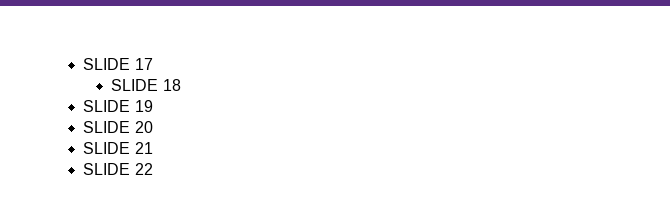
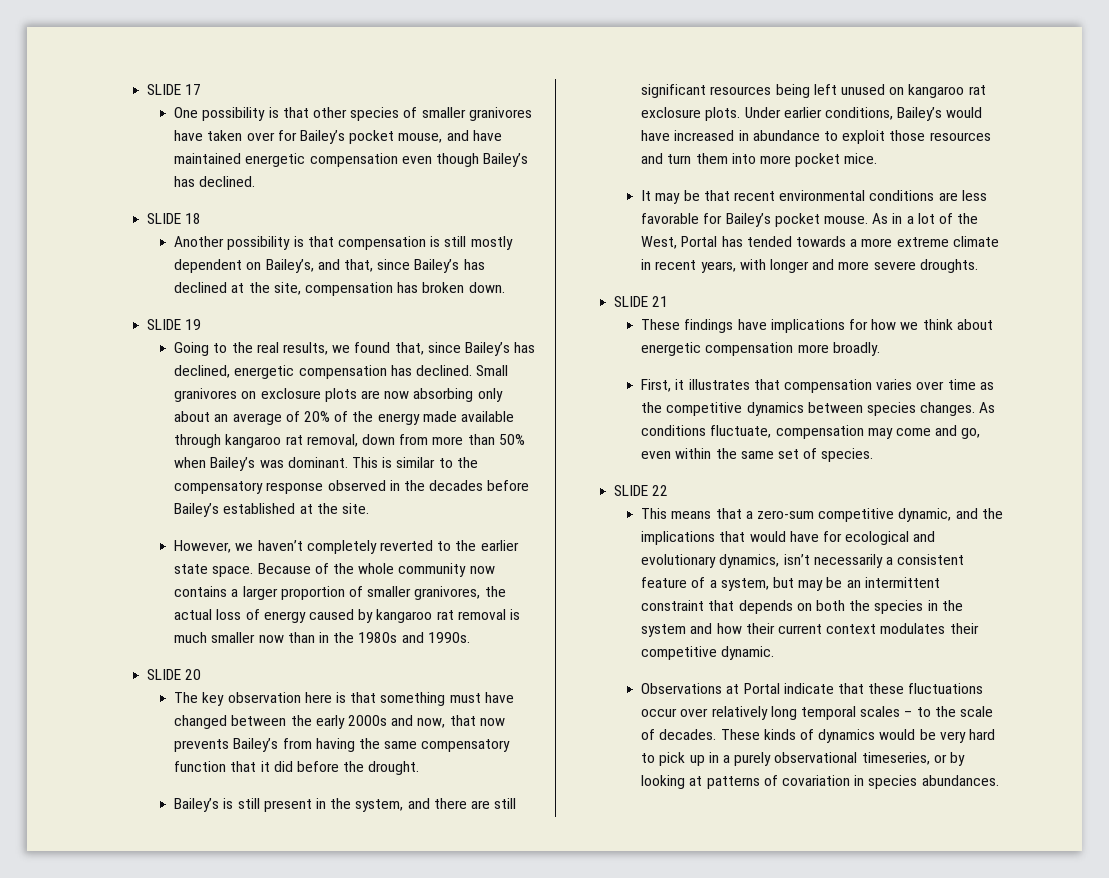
+ One possibility is that other species of smaller granivores have taken over for Bailey’s pocket mouse, and have maintained energetic compensation even though Bailey’s has declined.
  SLIDE 18
+ Another possibility is that compensation is still mostly dependent on Bailey’s, and that, since Bailey’s has declined at the site, compensation has broken down.
  SLIDE 19
+ Going to the real results, we found that, since Bailey’s has declined, energetic compensation has declined. Small granivores on exclosure plots are now absorbing only about an average of 20% of the energy made available through kangaroo rat removal, down from more than 50% when Bailey’s was dominant. This is similar to the compensatory response observed in the decades before Bailey’s established at the site.
+ However, we haven’t completely reverted to the earlier state space. Because of the whole community now contains a larger proportion of smaller granivores, the actual loss of energy caused by kangaroo rat removal is much smaller now than in the 1980s and 1990s.
  SLIDE 20
+ The key observation here is that something must have changed between the early 2000s and now, that now prevents Bailey’s from having the same compensatory function that it did before the drought.
+ Bailey’s is still present in the system, and there are still significant resources being left unused on kangaroo rat exclosure plots. Under earlier conditions, Bailey’s would have increased in abundance to exploit those resources and turn them into more pocket mice.
+ It may be that recent environmental conditions are less favorable for Bailey’s pocket mouse. As in a lot of the West, Portal has tended towards a more extreme climate in recent years, with longer and more severe droughts.
  SLIDE 21
+ These findings have implications for how we think about energetic compensation more broadly.
+ First, it illustrates that compensation varies over time as the competitive dynamics between species changes. As conditions fluctuate, compensation may come and go, even within the same set of species.
  SLIDE 22
+ This means that a zero-sum competitive dynamic, and the implications that would have for ecological and evolutionary dynamics, isn’t necessarily a consistent feature of a system, but may be an intermittent constraint that depends on both the species in the system and how their current context modulates their competitive dynamic.
+ Observations at Portal indicate that these fluctuations occur over relatively long temporal scales – to the scale of decades. These kinds of dynamics would be very hard to pick up in a purely observational timeseries, or by looking at patterns of covariation in species abundances.

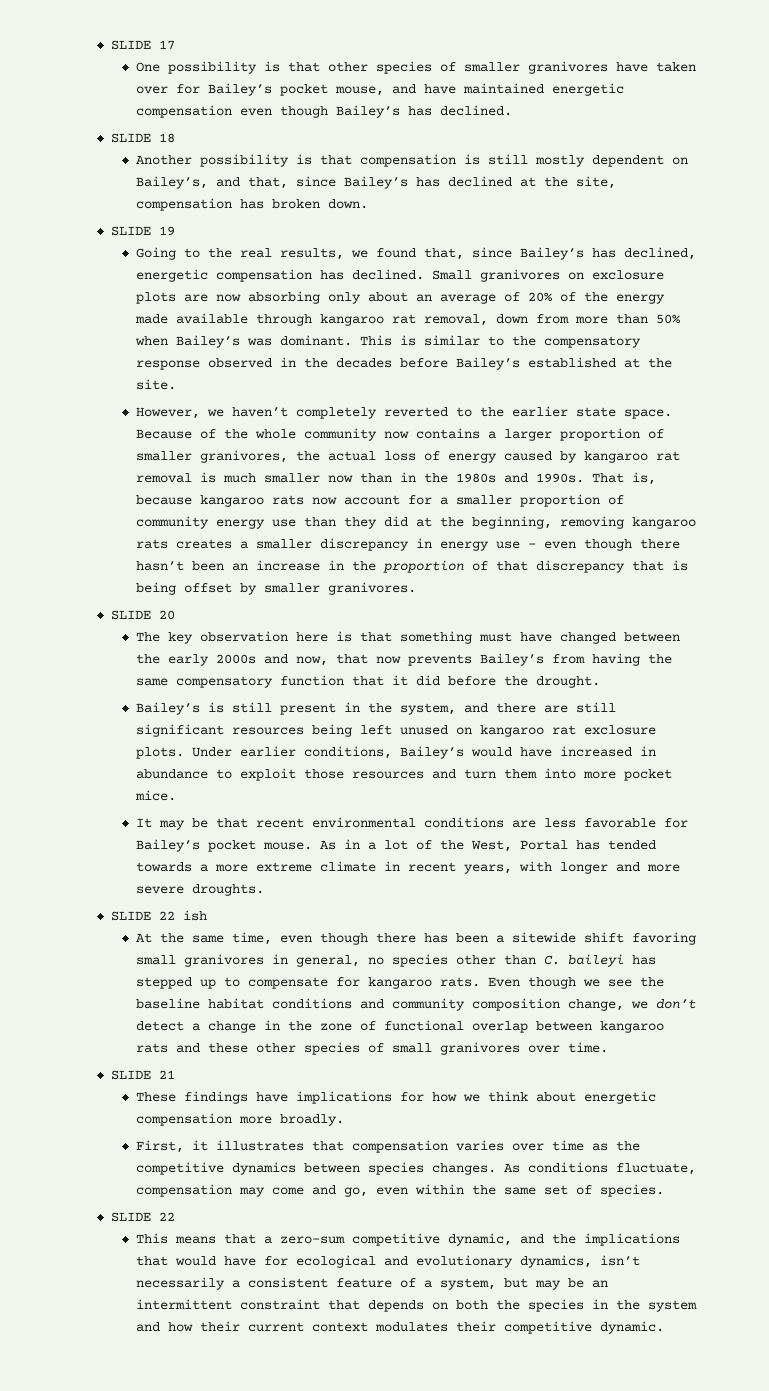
+ That is, because kangaroo rats now account for a smaller proportion of community energy use than they did at the beginning, removing kangaroo rats creates a smaller discrepancy in energy use – even though there hasn’t been an increase in the proportion of that discrepancy that is being offset by smaller granivores.
+ SLIDE 22 ish
+ At the same time, even though there has been a sitewide shift favoring small granivores in general, no species other than C. baileyi has stepped up to compensate for kangaroo rats. Even though we see the baseline habitat conditions and community composition change, we don’t detect a change in the zone of functional overlap between kangaroo rats and these other species of small granivores over time.
- Observations at Portal indicate that these fluctuations occur over relatively long temporal scales – to the scale of decades. These kinds of dynamics would be very hard to pick up in a purely observational timeseries, or by looking at patterns of covariation in species abundances.

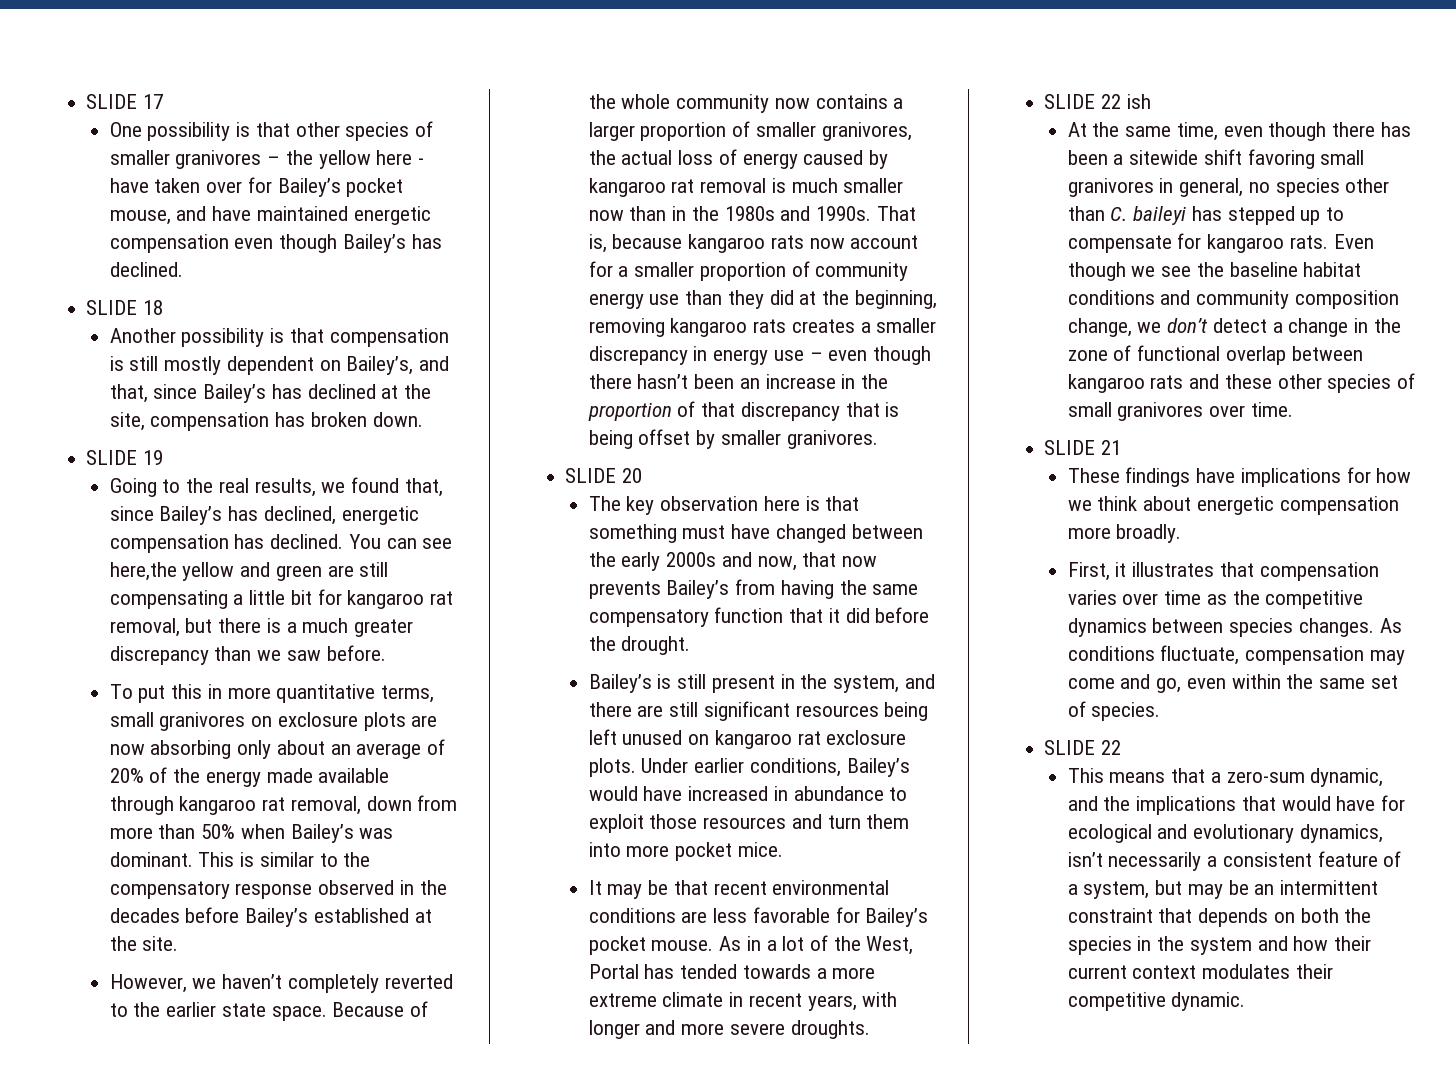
- One possibility is that other species of smaller granivores have taken over for Bailey’s pocket mouse, and have maintained energetic compensation even though Bailey’s has declined.
+ One possibility is that other species of smaller granivores – the yellow here - have taken over for Bailey’s pocket mouse, and have maintained energetic compensation even though Bailey’s has declined.
- Small granivores on exclosure plots are now absorbing only about an average of 20% of the energy made available through kangaroo rat removal, down from more than 50% when Bailey’s was dominant.
+ You can see here,the yellow and green are still compensating a little bit for kangaroo rat removal, but there is a much greater discrepancy than we saw before.
+ To put this in more quantitative terms, small granivores on exclosure plots are now absorbing only about an average of 20% of the energy made available through kangaroo rat removal, down from more than 50% when Bailey’s was dominant.
- This means that a zero-sum competitive dynamic, and the implications that would have for ecological and evolutionary dynamics, isn’t necessarily a consistent feature of a system, but may be an intermittent constraint that depends on both the species in the system and how their current context modulates their competitive dynamic.
+ This means that a zero-sum dynamic, and the implications that would have for ecological and evolutionary dynamics, isn’t necessarily a consistent feature of a system, but may be an intermittent constraint that depends on both the species in the system and how their current context modulates their competitive dynamic.

